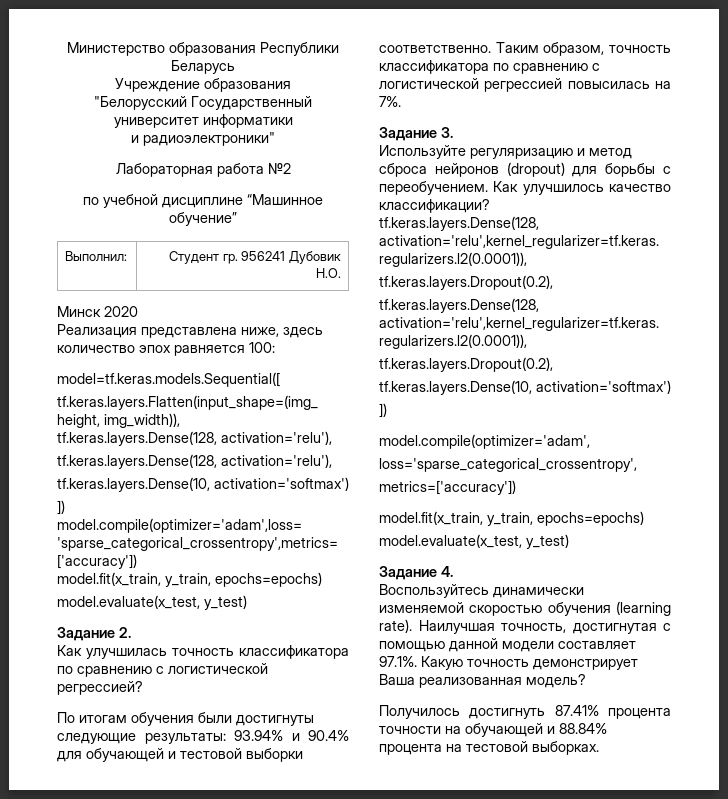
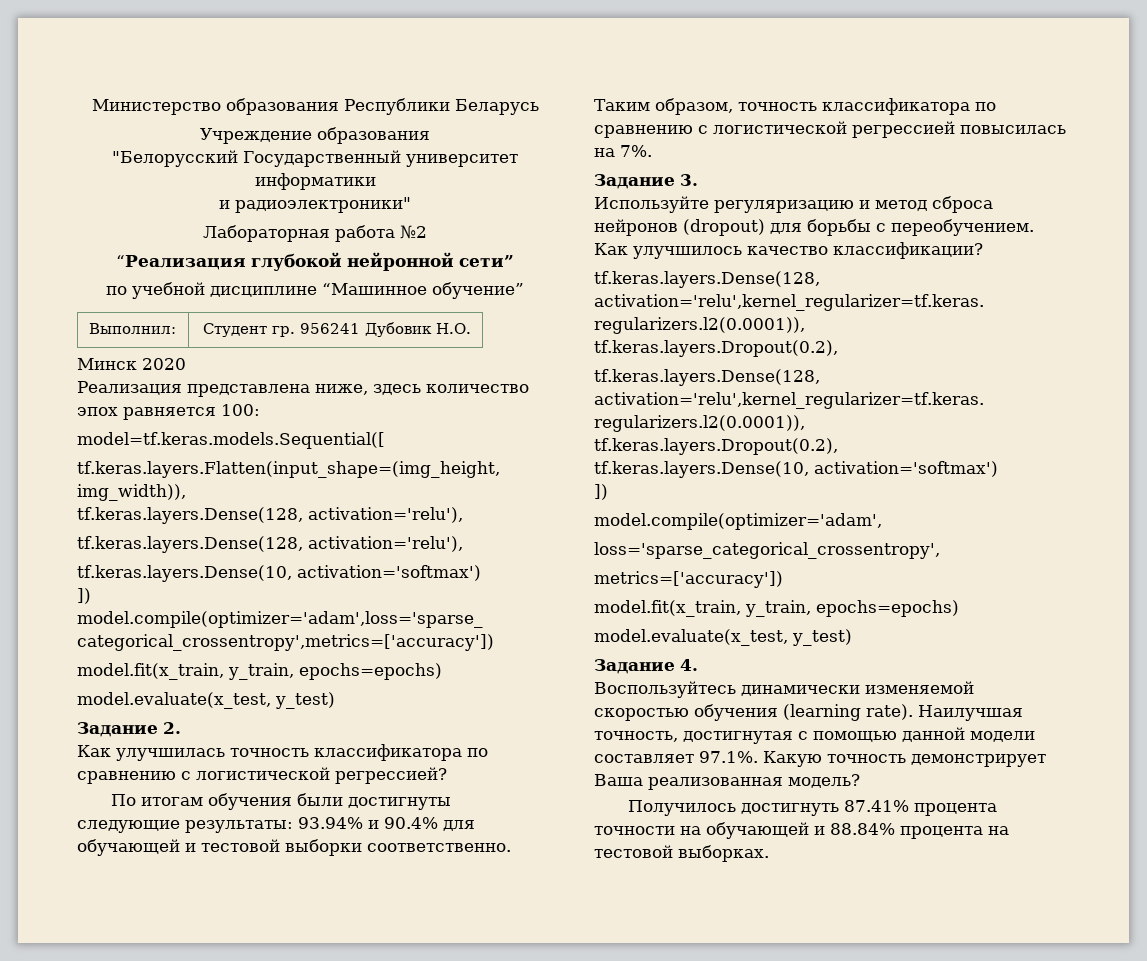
+ “Реализация глубокой нейронной сети”

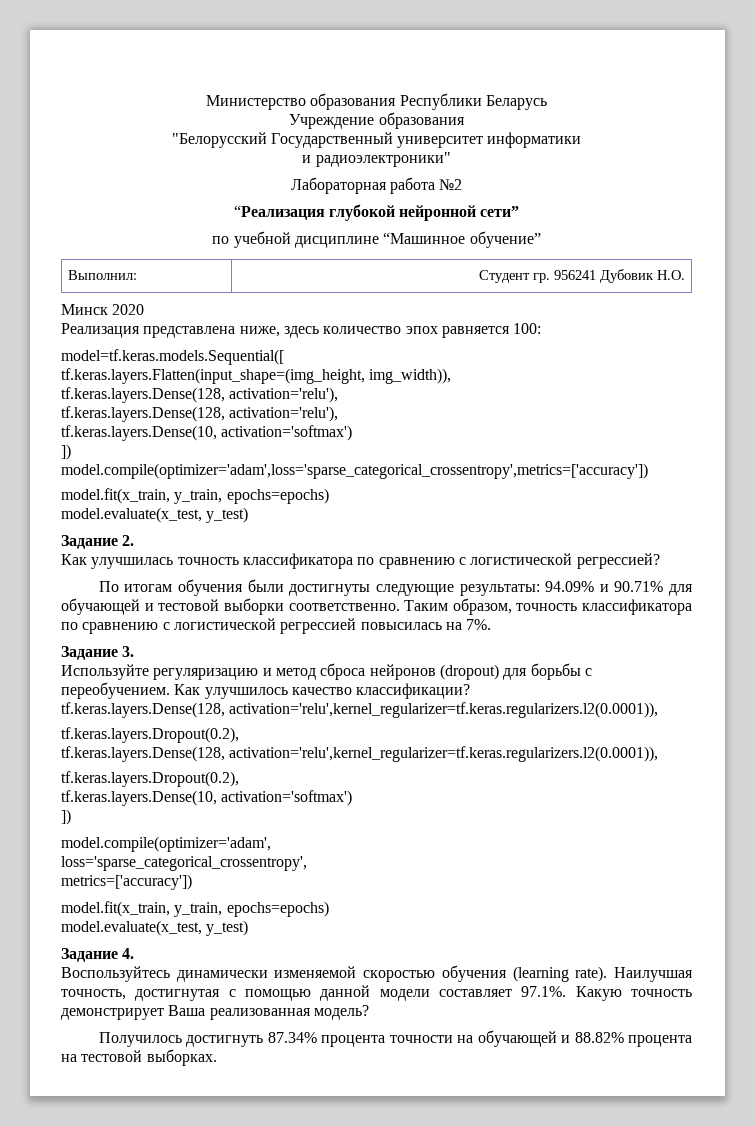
- По итогам обучения были достигнуты следующие результаты: 93.94% и 90.4% для обучающей и тестовой выборки соответственно.
+ По итогам обучения были достигнуты следующие результаты: 94.09% и 90.71% для обучающей и тестовой выборки соответственно.
- Получилось достигнуть 87.41% процента точности на обучающей и 88.84% процента на тестовой выборках.
+ Получилось достигнуть 87.34% процента точности на обучающей и 88.82% процента на тестовой выборках.

